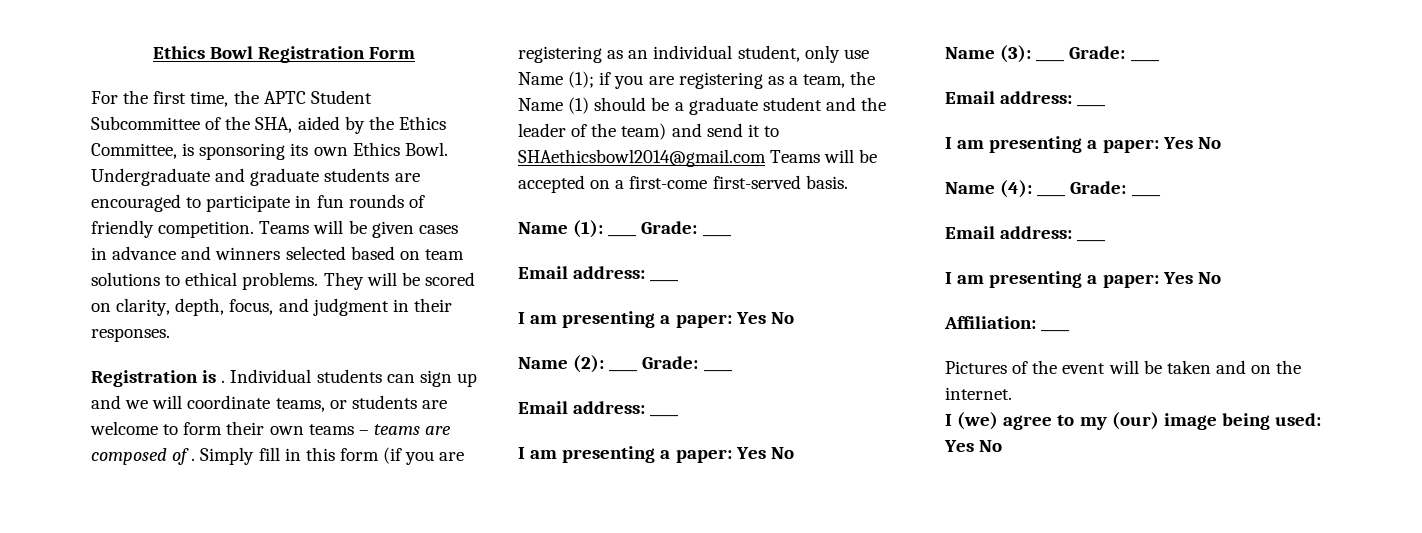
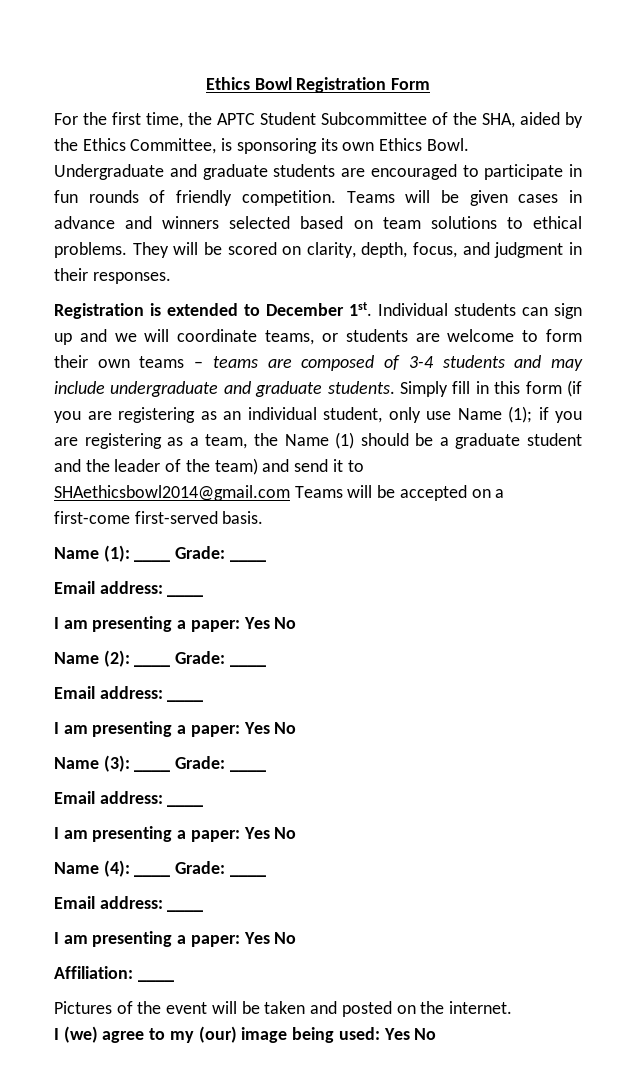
- Registration is .
+ Registration is extended to December 1st.
- Individual students can sign up and we will coordinate teams, or students are welcome to form their own teams – teams are composed of .
+ Individual students can sign up and we will coordinate teams, or students are welcome to form their own teams – teams are composed of 3-4 students and may include undergraduate and graduate students.
- Pictures of the event will be taken and on the internet.
+ Pictures of the event will be taken and posted on the internet.

